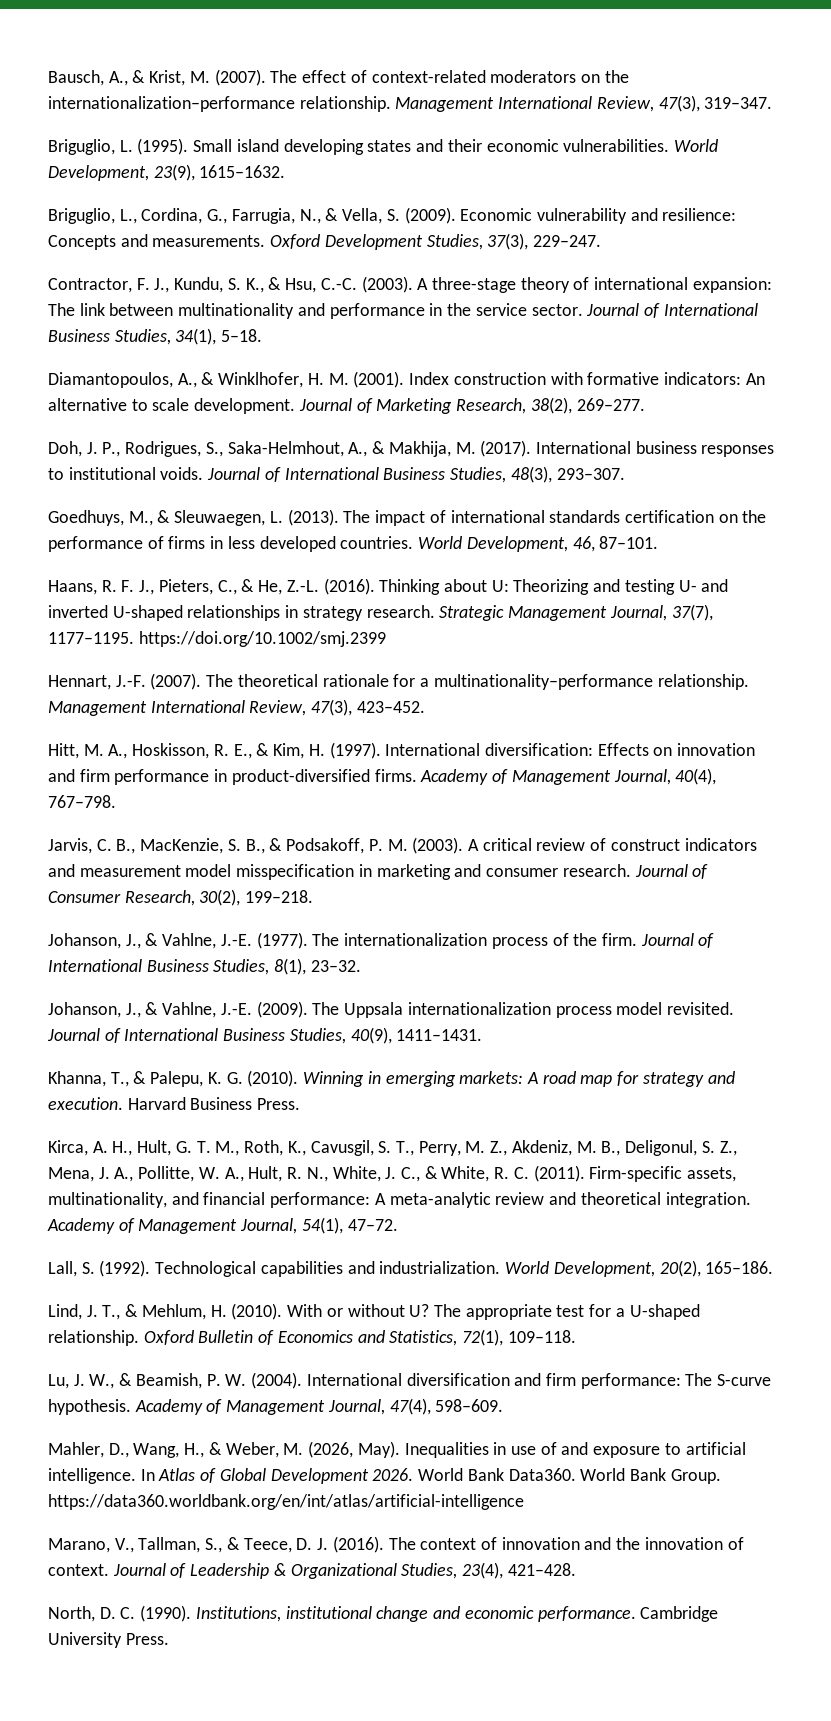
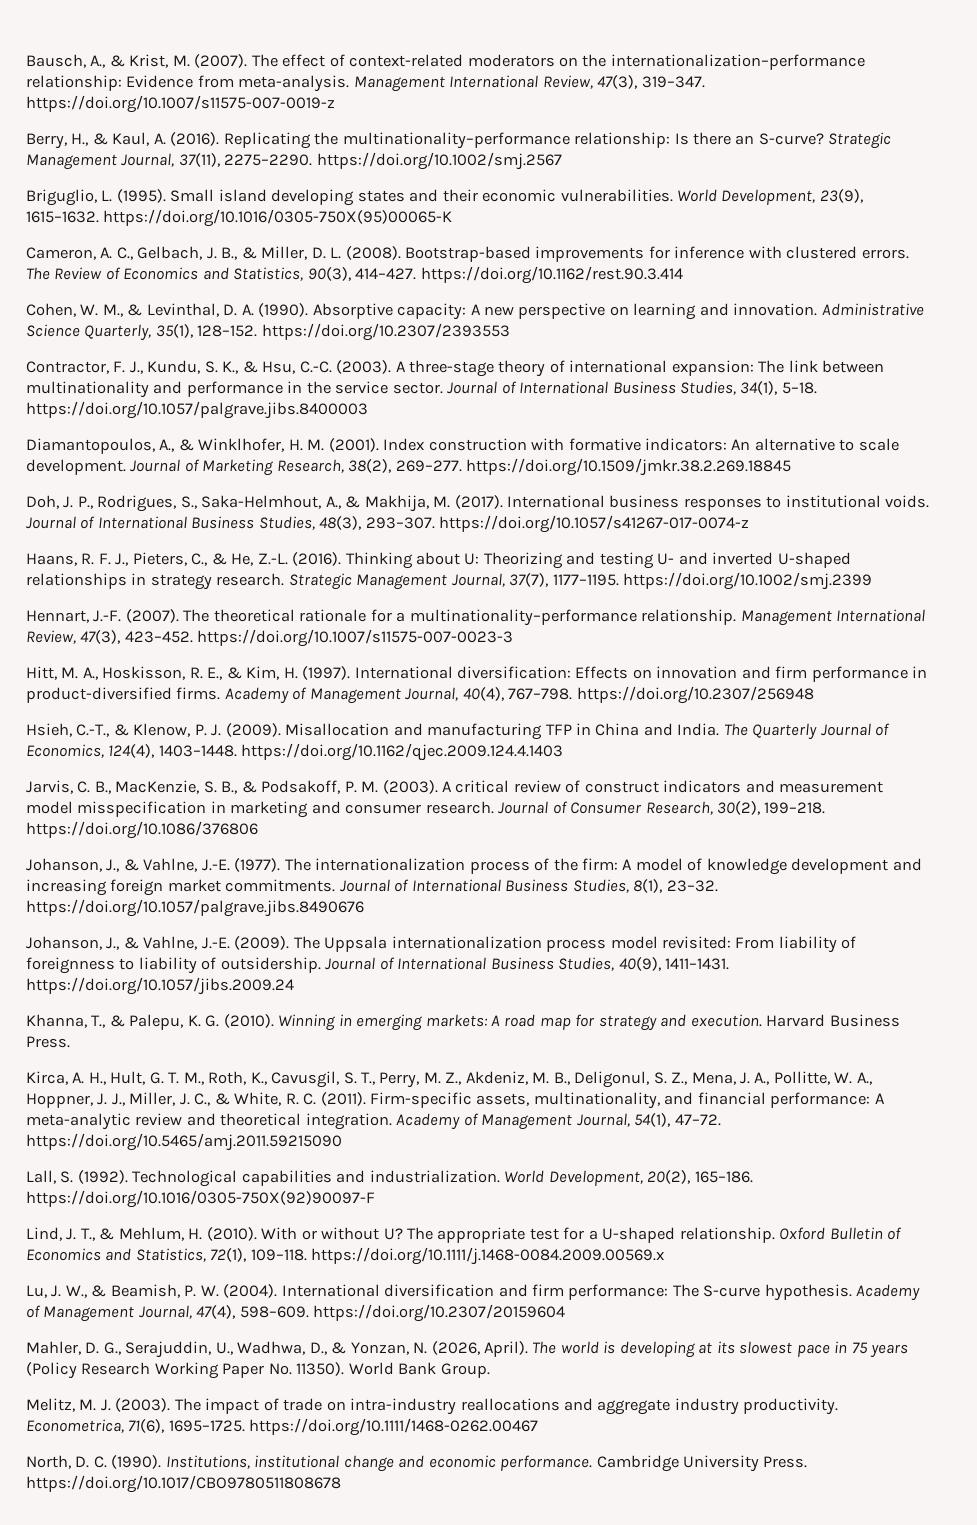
- The effect of context-related moderators on the internationalization–performance relationship.
+ The effect of context-related moderators on the internationalization–performance relationship: Evidence from meta-analysis.
- Management International Review, 47(3), 319–347.
+ Management International Review, 47(3), 319–347. https://doi.org/10.1007/s11575-007-0019-z
+ Berry, H., & Kaul, A. (2016). Replicating the multinationality–performance relationship: Is there an S-curve? Strategic Management Journal, 37(11), 2275–2290. https://doi.org/10.1002/smj.2567
- World Development, 23(9), 1615–1632.
- Briguglio, L., Cordina, G., Farrugia, N., & Vella, S. (2009). Economic vulnerability and resilience: Concepts and measurements. Oxford Development Studies, 37(3), 229–247.
+ World Development, 23(9), 1615–1632. https://doi.org/10.1016/0305-750X(95)00065-K
+ Cameron, A. C., Gelbach, J. B., & Miller, D. L. (2008). Bootstrap-based improvements for inference with clustered errors. The Review of Economics and Statistics, 90(3), 414–427. https://doi.org/10.1162/rest.90.3.414
+ Cohen, W. M., & Levinthal, D. A. (1990). Absorptive capacity: A new perspective on learning and innovation. Administrative Science Quarterly, 35(1), 128–152. https://doi.org/10.2307/2393553
- Journal of International Business Studies, 34(1), 5–18.
+ Journal of International Business Studies, 34(1), 5–18. https://doi.org/10.1057/palgrave.jibs.8400003
- Journal of Marketing Research, 38(2), 269–277.
+ Journal of Marketing Research, 38(2), 269–277. https://doi.org/10.1509/jmkr.38.2.269.18845
- Journal of International Business Studies, 48(3), 293–307.
- Goedhuys, M., & Sleuwaegen, L. (2013). The impact of international standards certification on the performance of firms in less developed countries. World Development, 46, 87–101.
+ Journal of International Business Studies, 48(3), 293–307. https://doi.org/10.1057/s41267-017-0074-z
- Management International Review, 47(3), 423–452.
+ Management International Review, 47(3), 423–452. https://doi.org/10.1007/s11575-007-0023-3
- Academy of Management Journal, 40(4), 767–798.
+ Academy of Management Journal, 40(4), 767–798. https://doi.org/10.2307/256948
+ Hsieh, C.-T., & Klenow, P. J. (2009). Misallocation and manufacturing TFP in China and India. The Quarterly Journal of Economics, 124(4), 1403–1448. https://doi.org/10.1162/qjec.2009.124.4.1403
- Journal of Consumer Research, 30(2), 199–218.
+ Journal of Consumer Research, 30(2), 199–218. https://doi.org/10.1086/376806
- The internationalization process of the firm.
+ The internationalization process of the firm: A model of knowledge development and increasing foreign market commitments.
- Journal of International Business Studies, 8(1), 23–32.
+ Journal of International Business Studies, 8(1), 23–32. https://doi.org/10.1057/palgrave.jibs.8490676
- The Uppsala internationalization process model revisited.
+ The Uppsala internationalization process model revisited: From liability of foreignness to liability of outsidership.
- Journal of International Business Studies, 40(9), 1411–1431.
+ Journal of International Business Studies, 40(9), 1411–1431. https://doi.org/10.1057/jibs.2009.24
- Kirca, A. H., Hult, G. T. M., Roth, K., Cavusgil, S. T., Perry, M. Z., Akdeniz, M. B., Deligonul, S. Z., Mena, J. A., Pollitte, W. A., Hult, R. N., White, J. C., & White, R. C. (2011).
+ Kirca, A. H., Hult, G. T. M., Roth, K., Cavusgil, S. T., Perry, M. Z., Akdeniz, M. B., Deligonul, S. Z., Mena, J. A., Pollitte, W. A., Hoppner, J. J., Miller, J. C., & White, R. C. (2011).
- Academy of Management Journal, 54(1), 47–72.
+ Academy of Management Journal, 54(1), 47–72. https://doi.org/10.5465/amj.2011.59215090
- World Development, 20(2), 165–186.
+ World Development, 20(2), 165–186. https://doi.org/10.1016/0305-750X(92)90097-F
- Oxford Bulletin of Economics and Statistics, 72(1), 109–118.
+ Oxford Bulletin of Economics and Statistics, 72(1), 109–118. https://doi.org/10.1111/j.1468-0084.2009.00569.x
- Academy of Management Journal, 47(4), 598–609.
+ Academy of Management Journal, 47(4), 598–609. https://doi.org/10.2307/20159604
- Mahler, D., Wang, H., & Weber, M. (2026, May). Inequalities in use of and exposure to artificial intelligence. In Atlas of Global Development 2026. World Bank Data360. World Bank Group. https://data360.worldbank.org/en/int/atlas/artificial-intelligence
- Marano, V., Tallman, S., & Teece, D. J. (2016). The context of innovation and the innovation of context. Journal of Leadership & Organizational Studies, 23(4), 421–428.
+ Mahler, D. G., Serajuddin, U., Wadhwa, D., & Yonzan, N. (2026, April). The world is developing at its slowest pace in 75 years (Policy Research Working Paper No. 11350). World Bank Group.
+ Melitz, M. J. (2003). The impact of trade on intra-industry reallocations and aggregate industry productivity. Econometrica, 71(6), 1695–1725. https://doi.org/10.1111/1468-0262.00467
- Cambridge University Press.
+ Cambridge University Press. https://doi.org/10.1017/CBO9780511808678

